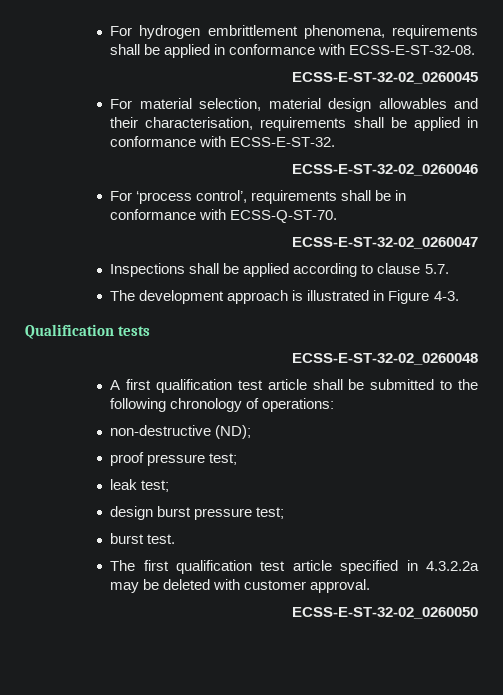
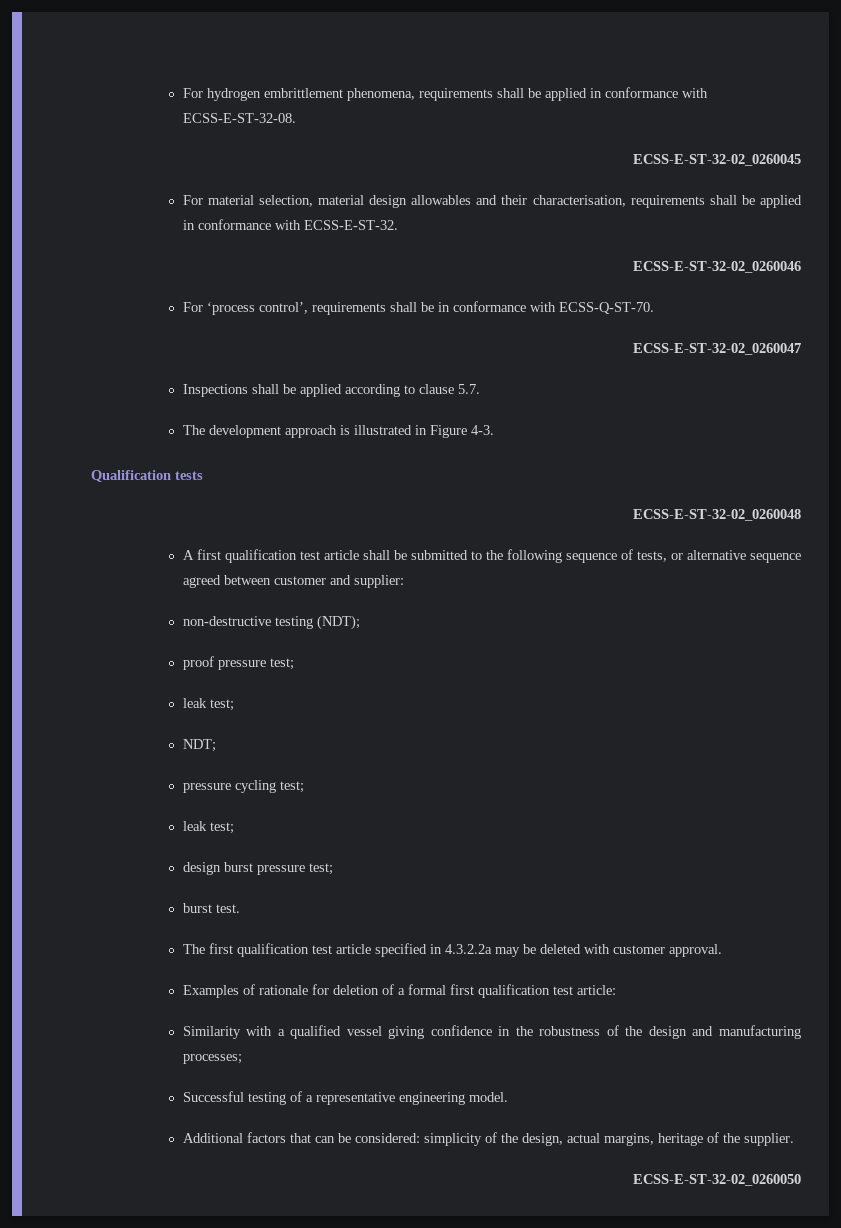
- A first qualification test article shall be submitted to the following chronology of operations:
+ A first qualification test article shall be submitted to the following sequence of tests, or alternative sequence agreed between customer and supplier:
- non-destructive (ND);
+ non-destructive testing (NDT);
+ NDT;
+ pressure cycling test;
+ leak test;
+ Examples of rationale for deletion of a formal first qualification test article:
+ Similarity with a qualified vessel giving confidence in the robustness of the design and manufacturing processes;
+ Successful testing of a representative engineering model.
+ Additional factors that can be considered: simplicity of the design, actual margins, heritage of the supplier.

